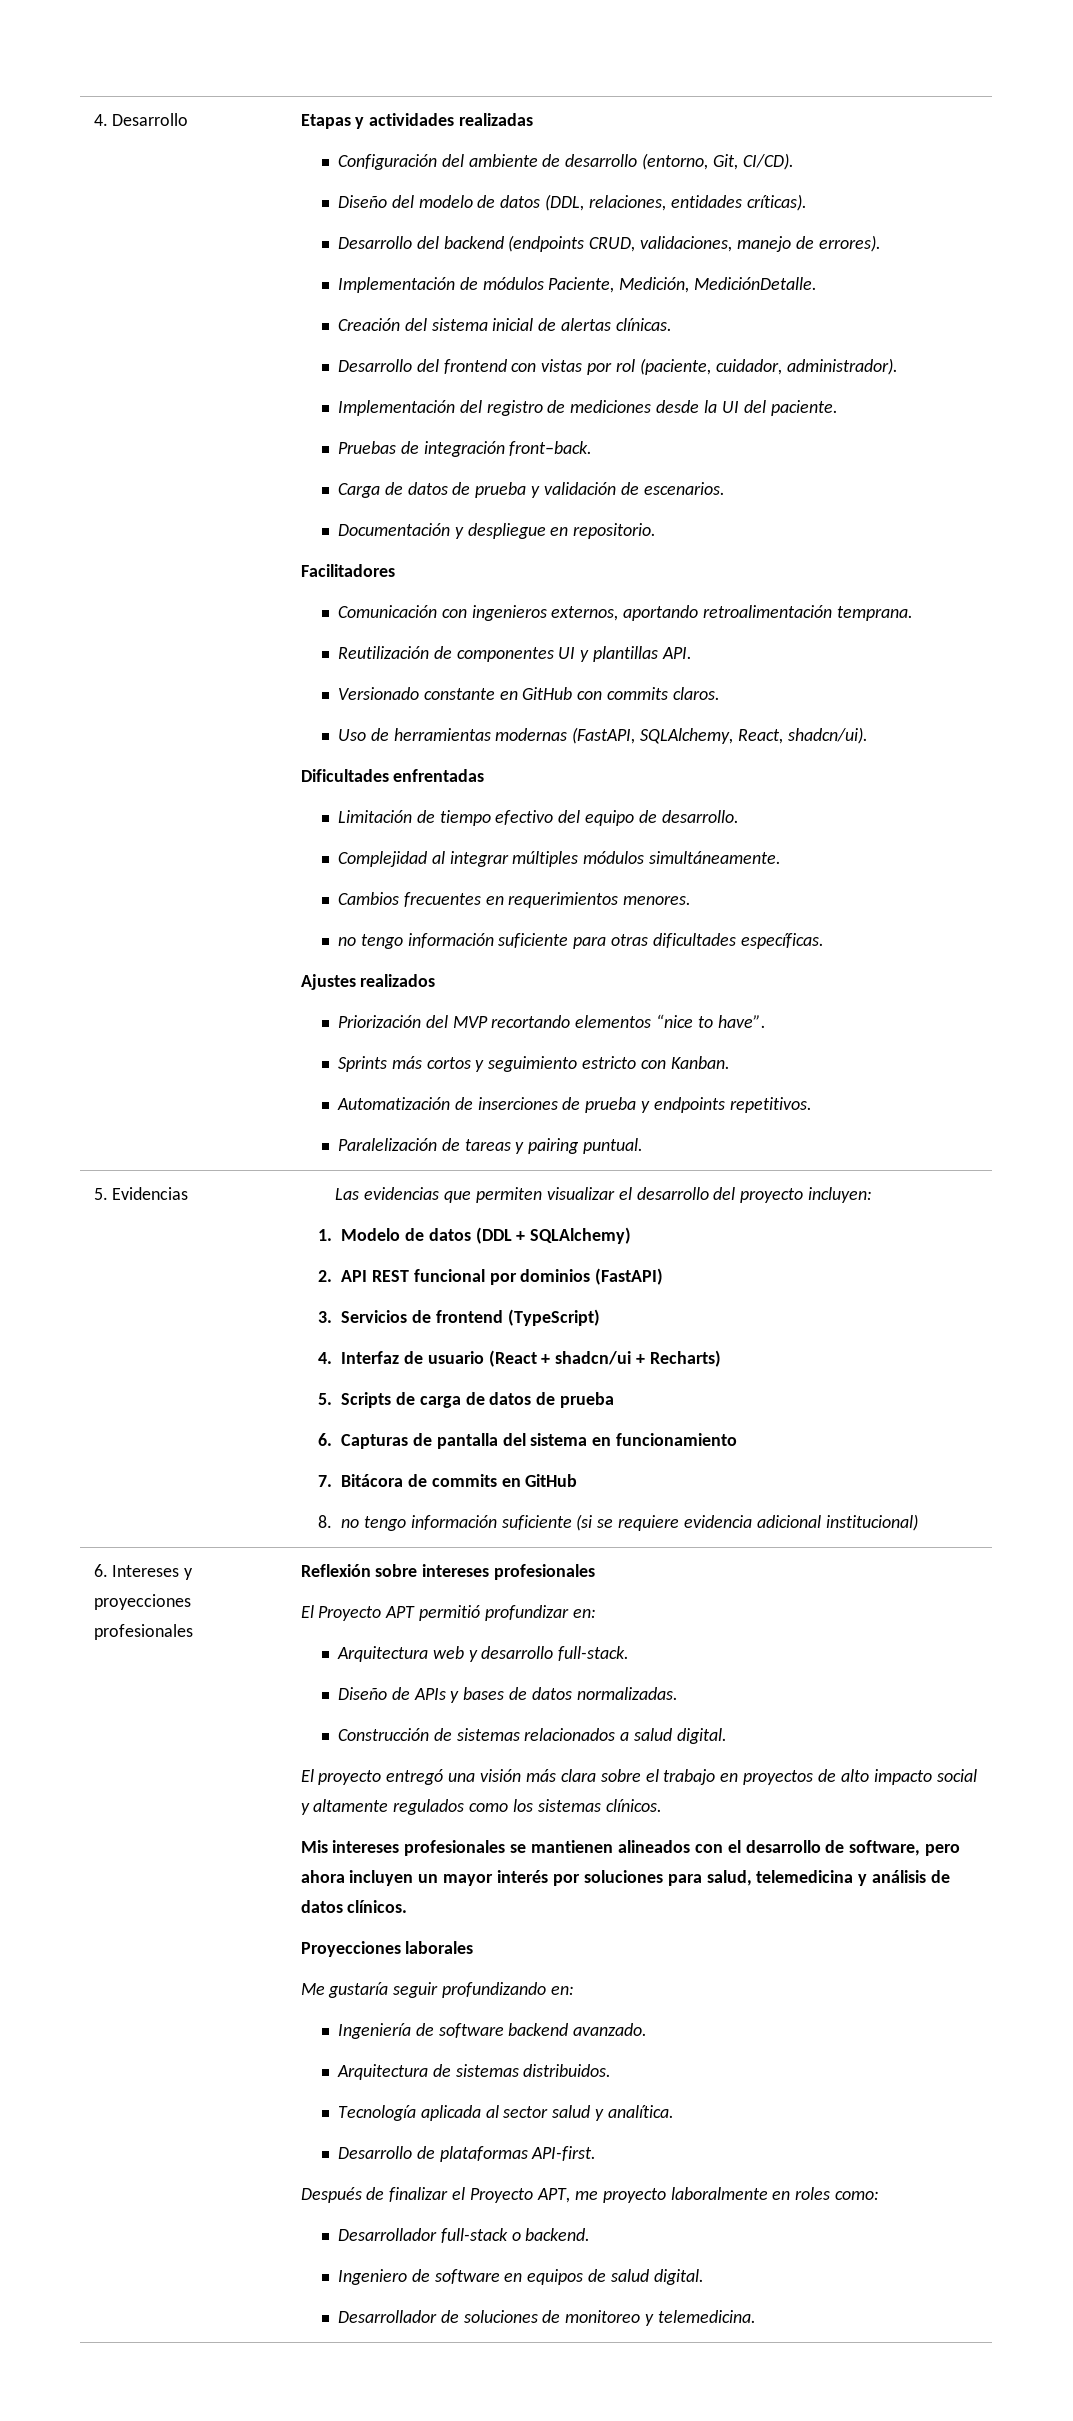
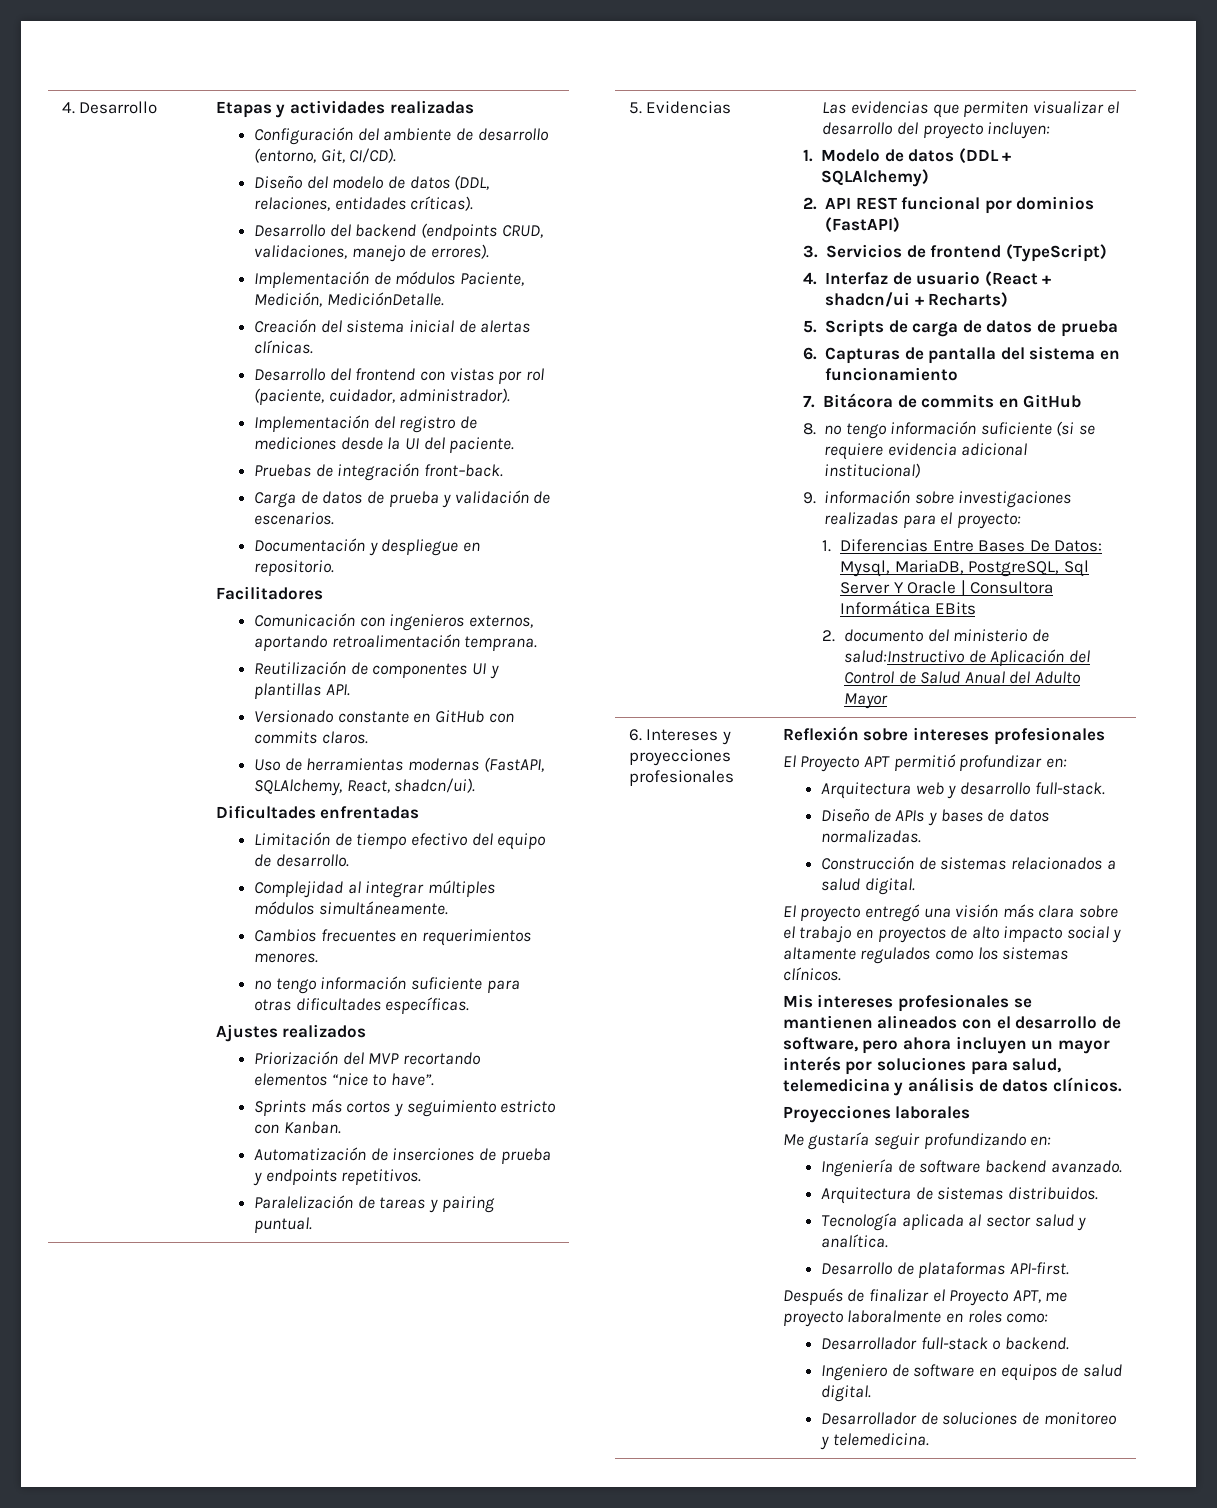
+ 9. información sobre investigaciones realizadas para el proyecto:
+ 1. Diferencias Entre Bases De Datos: Mysql, MariaDB, PostgreSQL, Sql Server Y Oracle | Consultora Informática EBits
+ 2. documento del ministerio de salud:Instructivo de Aplicación del Control de Salud Anual del Adulto Mayor

